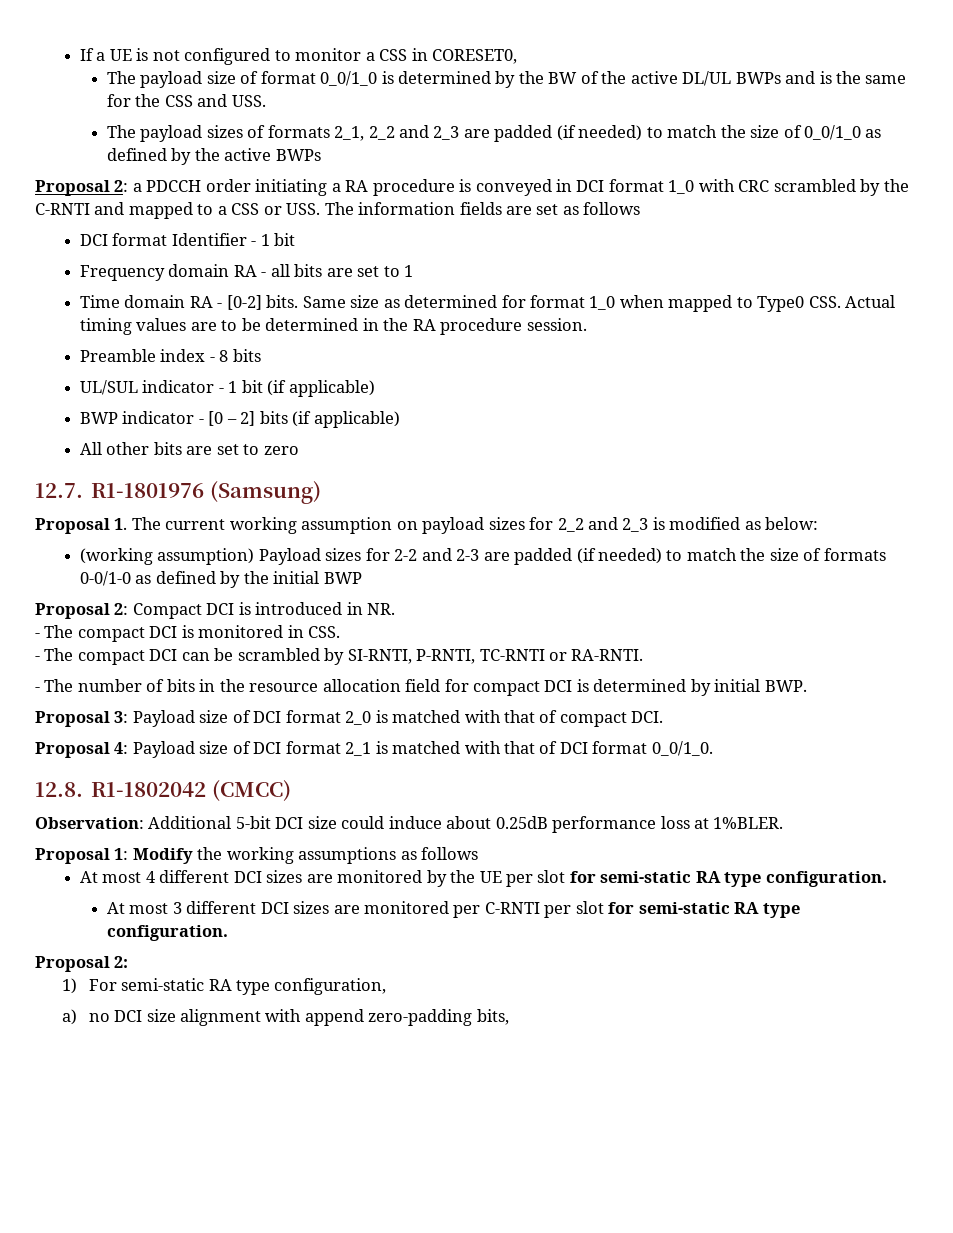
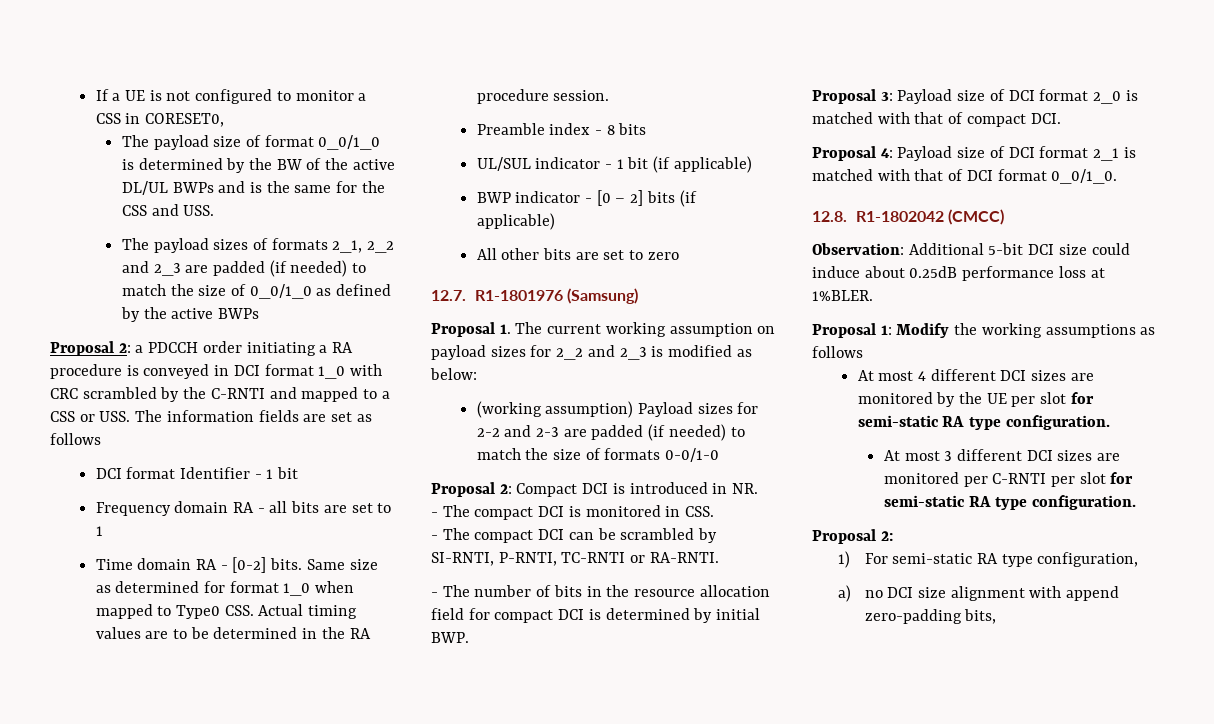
- (working assumption) Payload sizes for 2-2 and 2-3 are padded (if needed) to match the size of formats 0-0/1-0 as defined by the initial BWP
+ (working assumption) Payload sizes for 2-2 and 2-3 are padded (if needed) to match the size of formats 0-0/1-0

